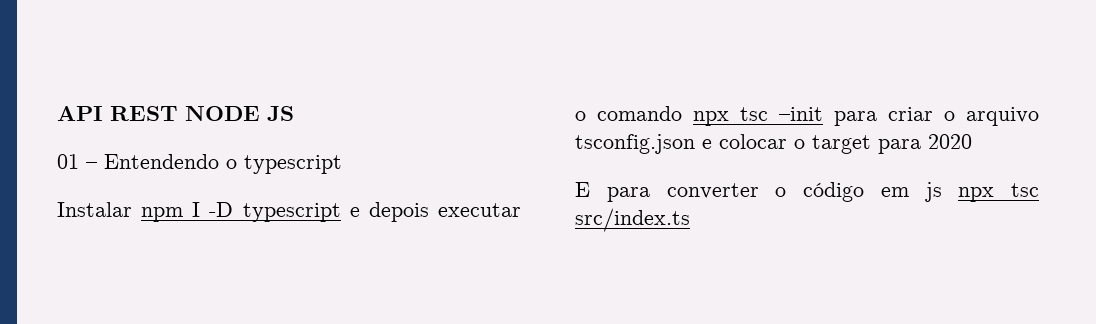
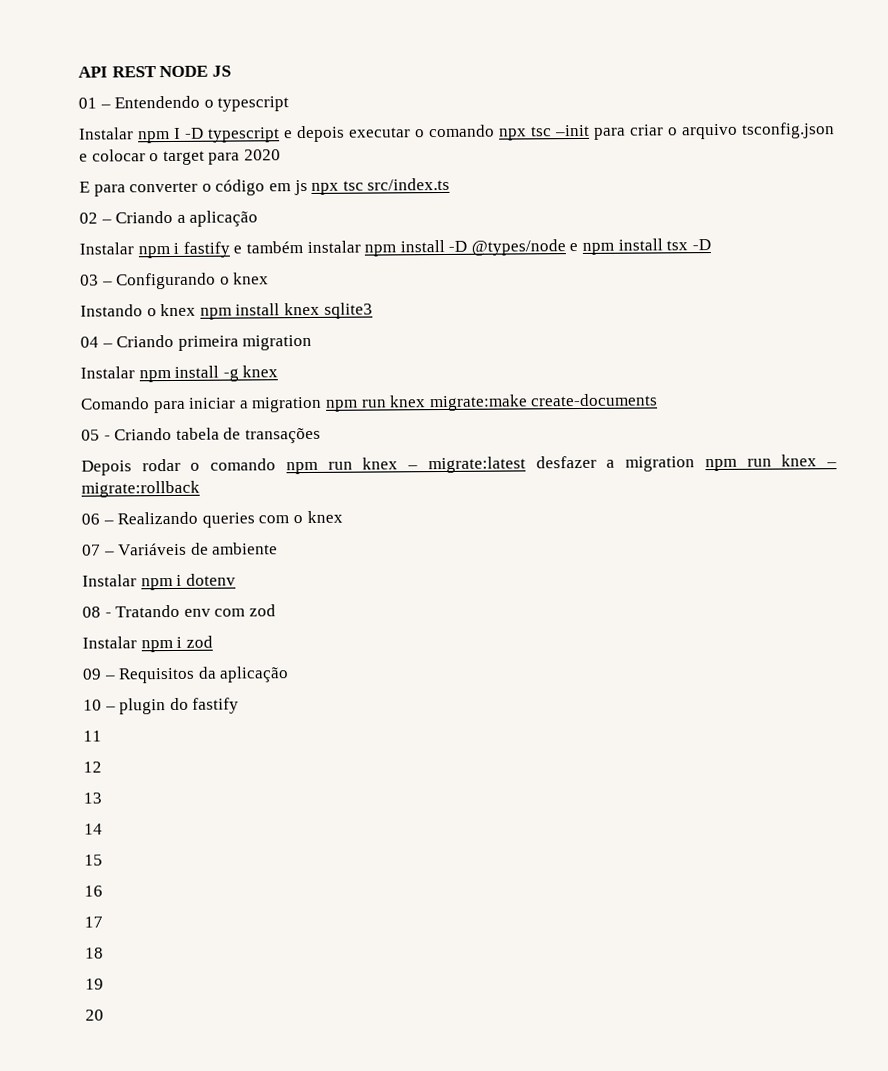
+ 02 – Criando a aplicação
+ Instalar npm i fastify e também instalar npm install -D @types/node e npm install tsx -D
+ 03 – Configurando o knex
+ Instando o knex npm install knex sqlite3
+ 04 – Criando primeira migration
+ Instalar npm install -g knex
+ Comando para iniciar a migration npm run knex migrate:make create-documents
+ 05 - Criando tabela de transações
+ Depois rodar o comando npm run knex – migrate:latest desfazer a migration npm run knex – migrate:rollback
+ 06 – Realizando queries com o knex
+ 07 – Variáveis de ambiente
+ Instalar npm i dotenv
+ 08 - Tratando env com zod
+ Instalar npm i zod
+ 09 – Requisitos da aplicação
+ 10 – plugin do fastify
+ 11
+ 12
+ 13
+ 14
+ 15
+ 16
+ 17
+ 18
+ 19
+ 20

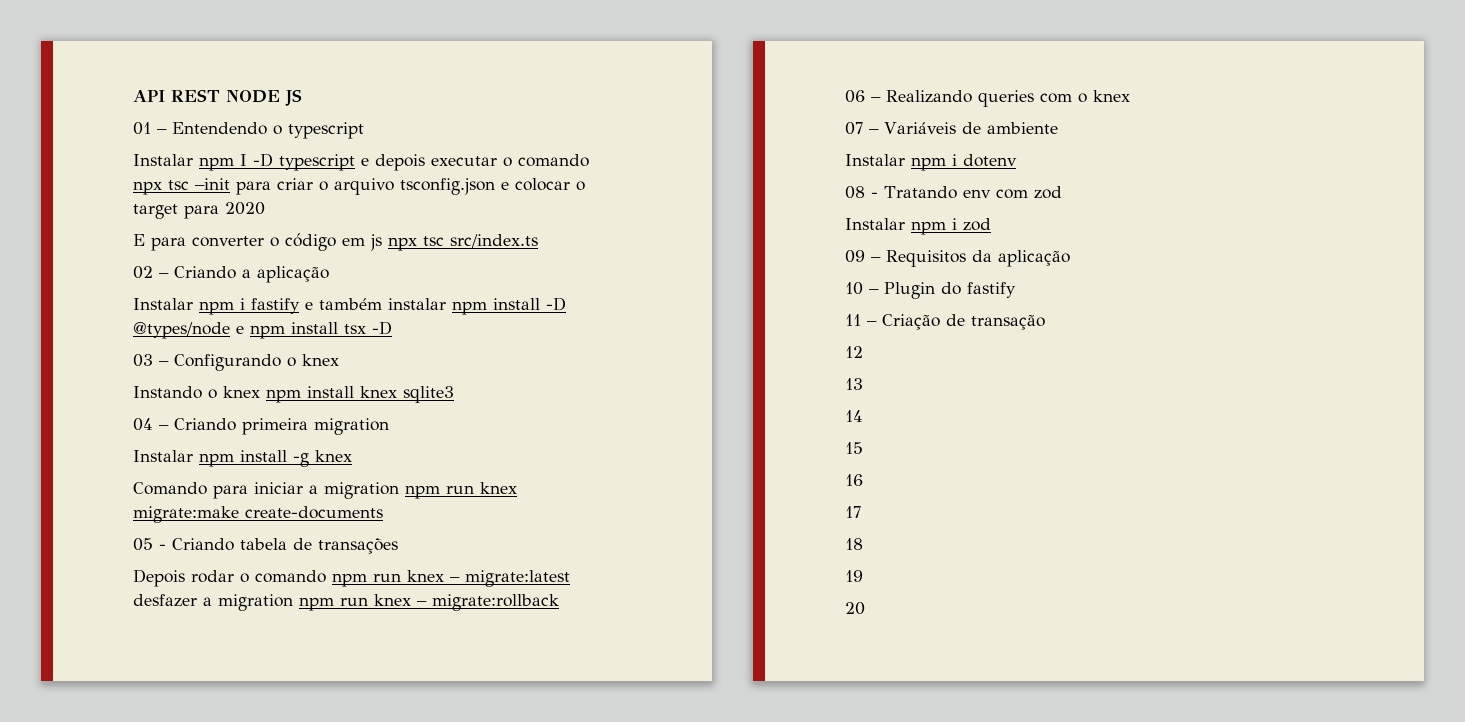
- 10 – plugin do fastify
+ 10 – Plugin do fastify
- 11
+ 11 – Criação de transação

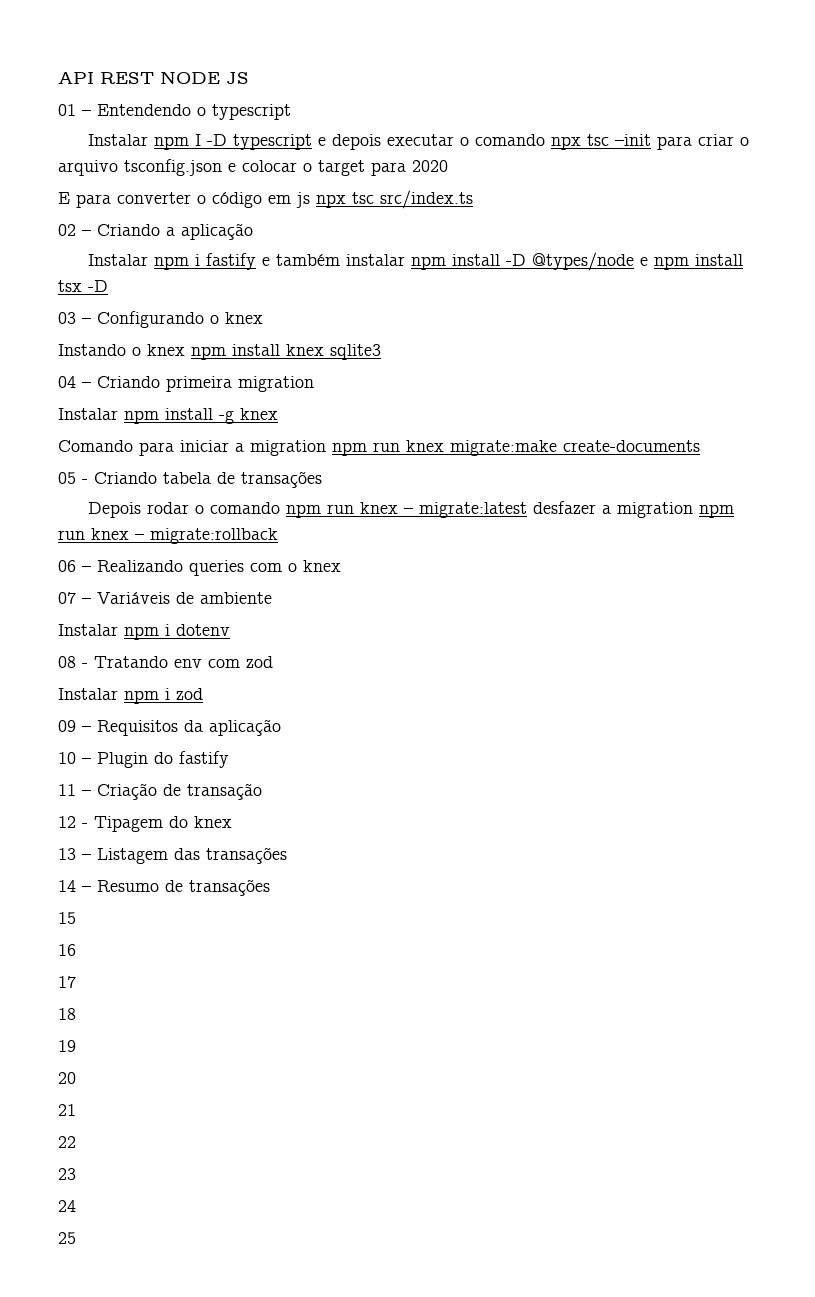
- 12
- 13
- 14
+ 12 - Tipagem do knex
+ 13 – Listagem das transações
+ 14 – Resumo de transações
+ 21
+ 22
+ 23
+ 24
+ 25

